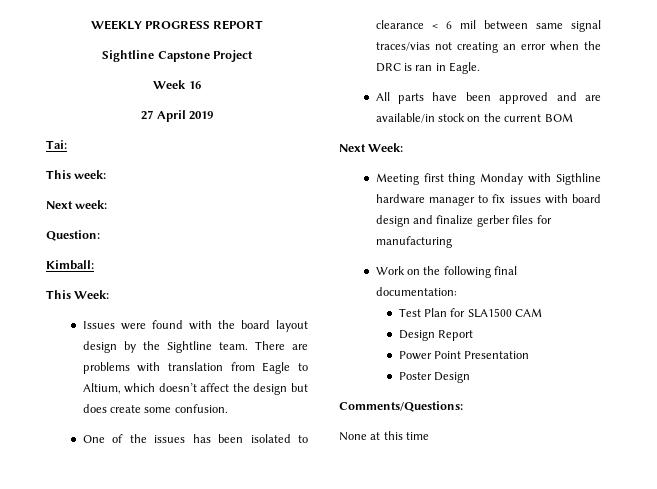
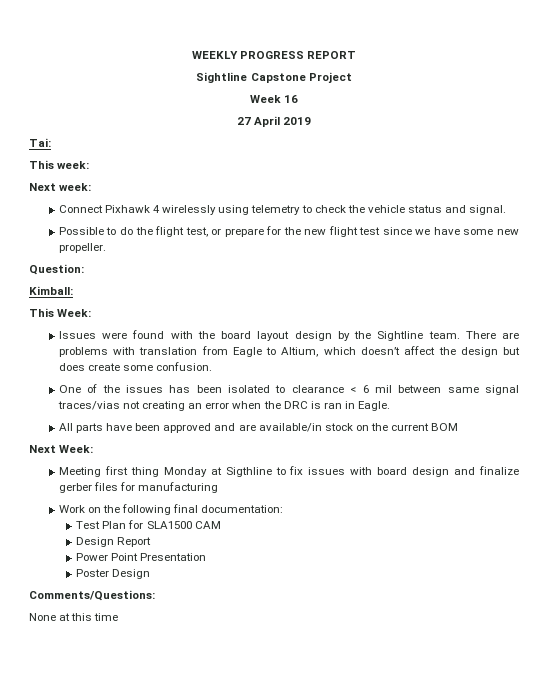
+ Connect Pixhawk 4 wirelessly using telemetry to check the vehicle status and signal.
+ Possible to do the flight test, or prepare for the new flight test since we have some new propeller.
- Meeting first thing Monday with Sigthline hardware manager to fix issues with board design and finalize gerber files for manufacturing
+ Meeting first thing Monday at Sigthline to fix issues with board design and finalize gerber files for manufacturing

